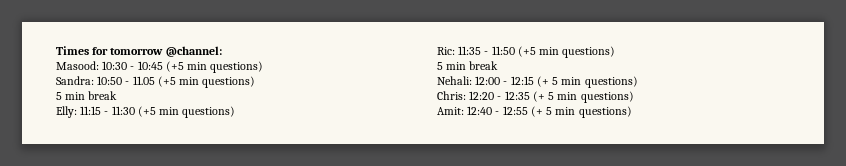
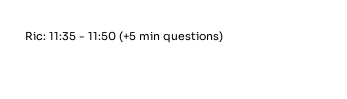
- Times for tomorrow @channel:
- Masood: 10:30 - 10:45 (+5 min questions)
- Sandra: 10:50 - 11.05 (+5 min questions)
- 5 min break
- Elly: 11:15 - 11:30 (+5 min questions)
  Ric: 11:35 - 11:50 (+5 min questions)
- 5 min break
- Nehali: 12:00 - 12:15 (+ 5 min questions)
- Chris: 12:20 - 12:35 (+ 5 min questions)
- Amit: 12:40 - 12:55 (+ 5 min questions)

